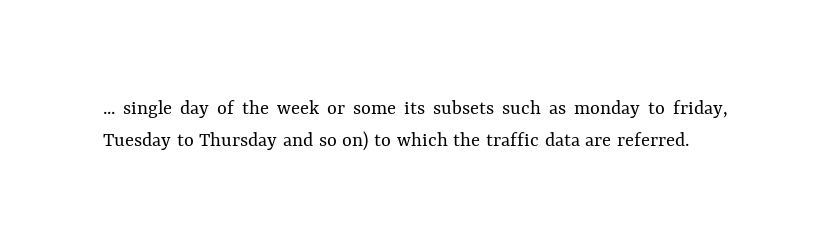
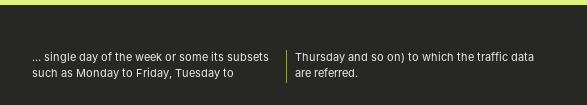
- ... single day of the week or some its subsets such as monday to friday, Tuesday to Thursday and so on) to which the traffic data are referred.
+ ... single day of the week or some its subsets such as Monday to Friday, Tuesday to Thursday and so on) to which the traffic data are referred.

